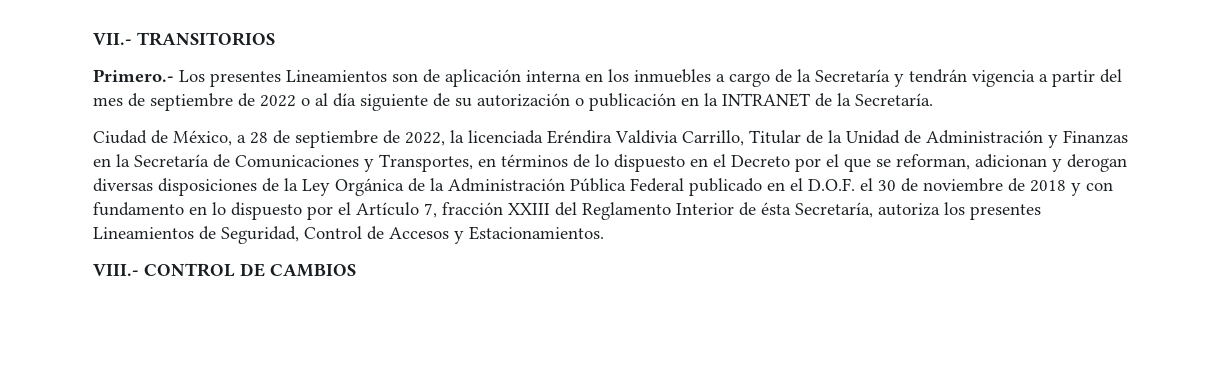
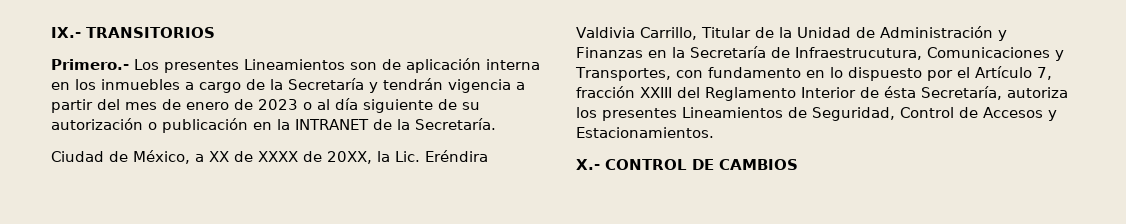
- VII.- TRANSITORIOS
+ IX.- TRANSITORIOS
- Primero.- Los presentes Lineamientos son de aplicación interna en los inmuebles a cargo de la Secretaría y tendrán vigencia a partir del mes de septiembre de 2022 o al día siguiente de su autorización o publicación en la INTRANET de la Secretaría.
+ Primero.- Los presentes Lineamientos son de aplicación interna en los inmuebles a cargo de la Secretaría y tendrán vigencia a partir del mes de enero de 2023 o al día siguiente de su autorización o publicación en la INTRANET de la Secretaría.
- Ciudad de México, a 28 de septiembre de 2022, la licenciada Eréndira Valdivia Carrillo, Titular de la Unidad de Administración y Finanzas en la Secretaría de Comunicaciones y Transportes, en términos de lo dispuesto en el Decreto por el que se reforman, adicionan y derogan diversas disposiciones de la Ley Orgánica de la Administración Pública Federal publicado en el D.O.F. el 30 de noviembre de 2018 y con fundamento en lo dispuesto por el Artículo 7, fracción XXIII del Reglamento Interior de ésta Secretaría, autoriza los presentes Lineamientos de Seguridad, Control de Accesos y Estacionamientos.
+ Ciudad de México, a XX de XXXX de 20XX, la Lic. Eréndira Valdivia Carrillo, Titular de la Unidad de Administración y Finanzas en la Secretaría de Infraestrucutura, Comunicaciones y Transportes, con fundamento en lo dispuesto por el Artículo 7, fracción XXIII del Reglamento Interior de ésta Secretaría, autoriza los presentes Lineamientos de Seguridad, Control de Accesos y Estacionamientos.
- VIII.- CONTROL DE CAMBIOS
+ X.- CONTROL DE CAMBIOS

